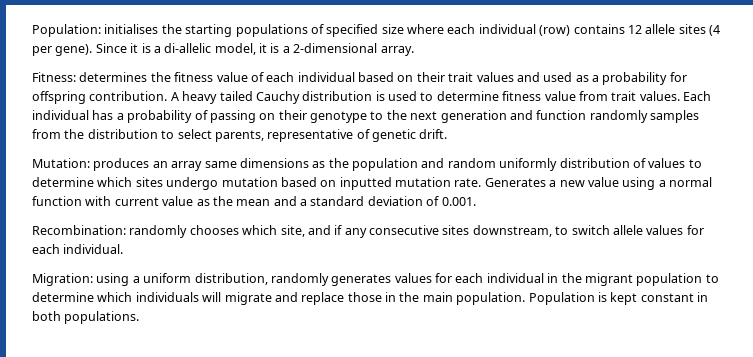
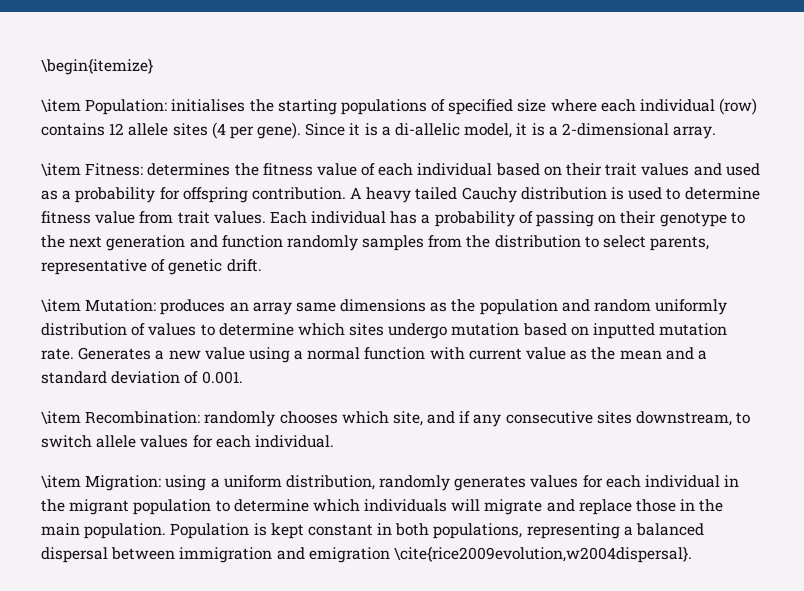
- Population: initialises the starting populations of specified size where each individual (row) contains 12 allele sites (4 per gene).
+ \begin{itemize}
+ \item Population: initialises the starting populations of specified size where each individual (row) contains 12 allele sites (4 per gene).
- Fitness: determines the fitness value of each individual based on their trait values and used as a probability for offspring contribution.
+ \item Fitness: determines the fitness value of each individual based on their trait values and used as a probability for offspring contribution.
- Mutation: produces an array same dimensions as the population and random uniformly distribution of values to determine which sites undergo mutation based on inputted mutation rate.
+ \item Mutation: produces an array same dimensions as the population and random uniformly distribution of values to determine which sites undergo mutation based on inputted mutation rate.
- Recombination: randomly chooses which site, and if any consecutive sites downstream, to switch allele values for each individual.
+ \item Recombination: randomly chooses which site, and if any consecutive sites downstream, to switch allele values for each individual.
- Migration: using a uniform distribution, randomly generates values for each individual in the migrant population to determine which individuals will migrate and replace those in the main population.
+ \item Migration: using a uniform distribution, randomly generates values for each individual in the migrant population to determine which individuals will migrate and replace those in the main population.
- Population is kept constant in both populations.
+ Population is kept constant in both populations, representing a balanced dispersal between immigration and emigration \cite{rice2009evolution,w2004dispersal}.

